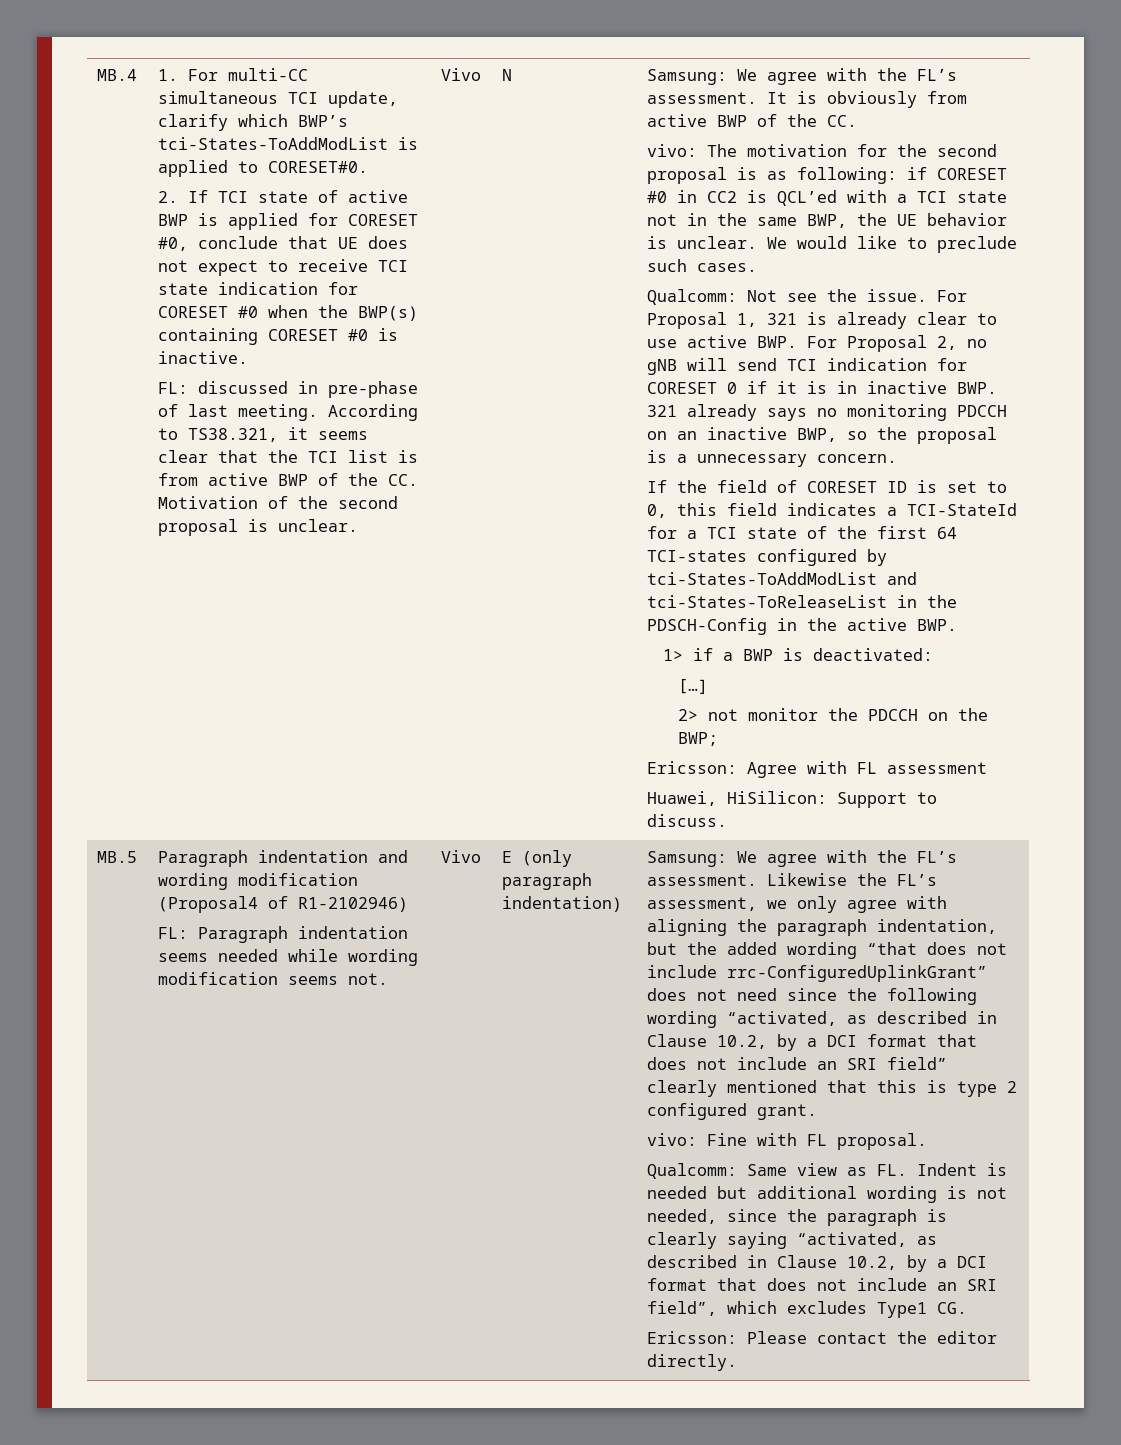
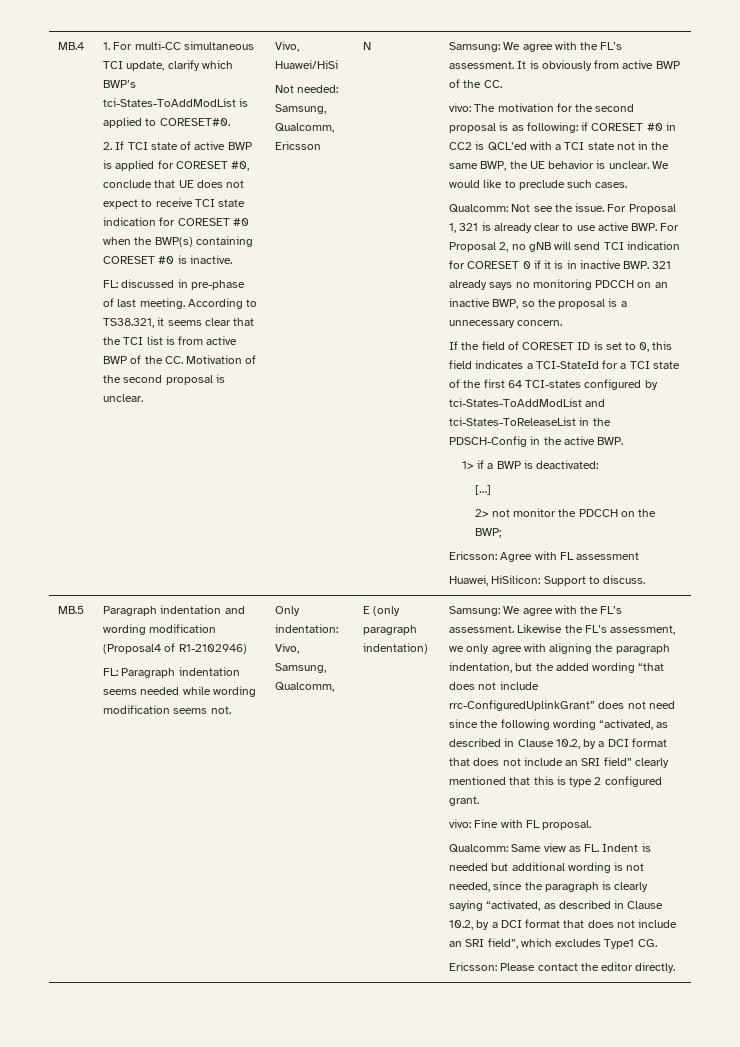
- According to TS38.321, it seems clear that the TCI list is from active BWP of the CC. Motivation of the second proposal is unclear. | Vivo
+ According to TS38.321, it seems clear that the TCI list is from active BWP of the CC. Motivation of the second proposal is unclear. | Vivo, Huawei/HiSi
+ Not needed: Samsung, Qualcomm, Ericsson
- FL: Paragraph indentation seems needed while wording modification seems not. | Vivo
+ FL: Paragraph indentation seems needed while wording modification seems not. | Only indentation: Vivo, Samsung, Qualcomm,

